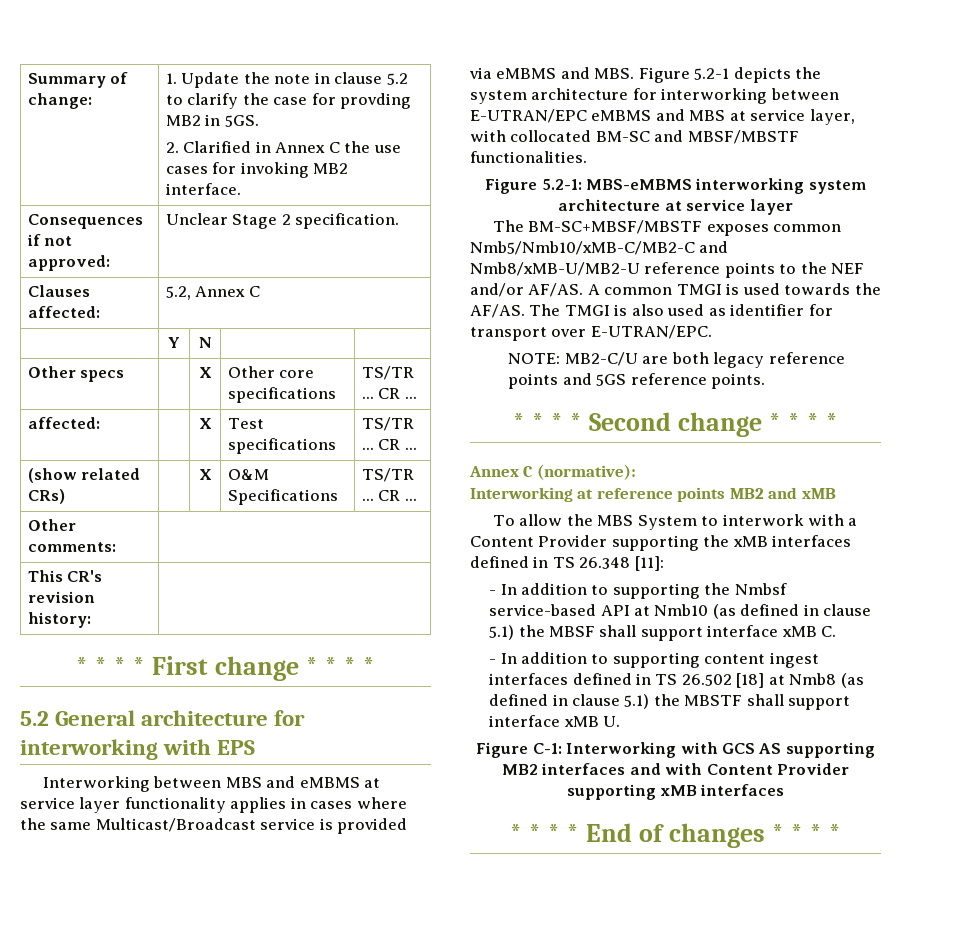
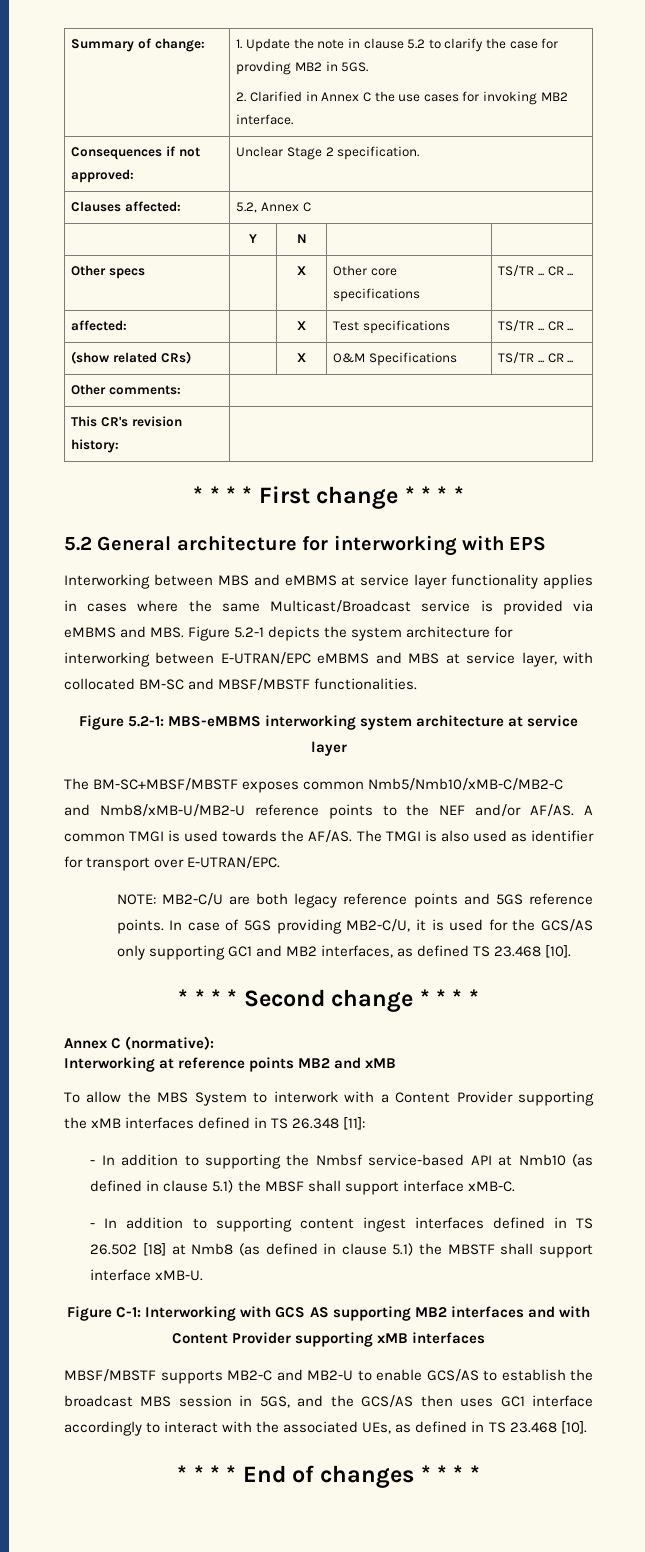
+ In case of 5GS providing MB2-C/U, it is used for the GCS/AS only supporting GC1 and MB2 interfaces, as defined TS 23.468 [10].
- - In addition to supporting the Nmbsf service-based API at Nmb10 (as defined in clause 5.1) the MBSF shall support interface xMB C.
+ - In addition to supporting the Nmbsf service-based API at Nmb10 (as defined in clause 5.1) the MBSF shall support interface xMB-C.
- - In addition to supporting content ingest interfaces defined in TS 26.502 [18] at Nmb8 (as defined in clause 5.1) the MBSTF shall support interface xMB U.
+ - In addition to supporting content ingest interfaces defined in TS 26.502 [18] at Nmb8 (as defined in clause 5.1) the MBSTF shall support interface xMB-U.
+ MBSF/MBSTF supports MB2-C and MB2-U to enable GCS/AS to establish the broadcast MBS session in 5GS, and the GCS/AS then uses GC1 interface accordingly to interact with the associated UEs, as defined in TS 23.468 [10].

